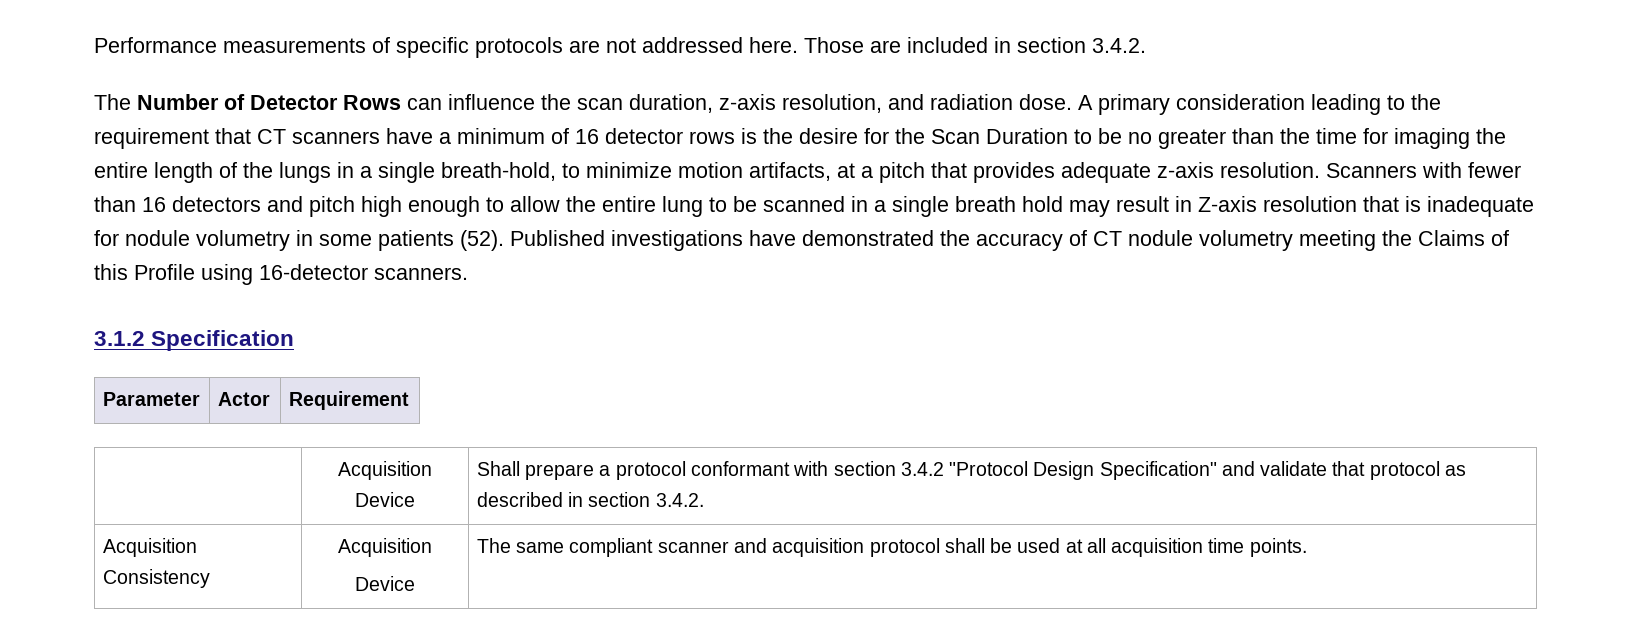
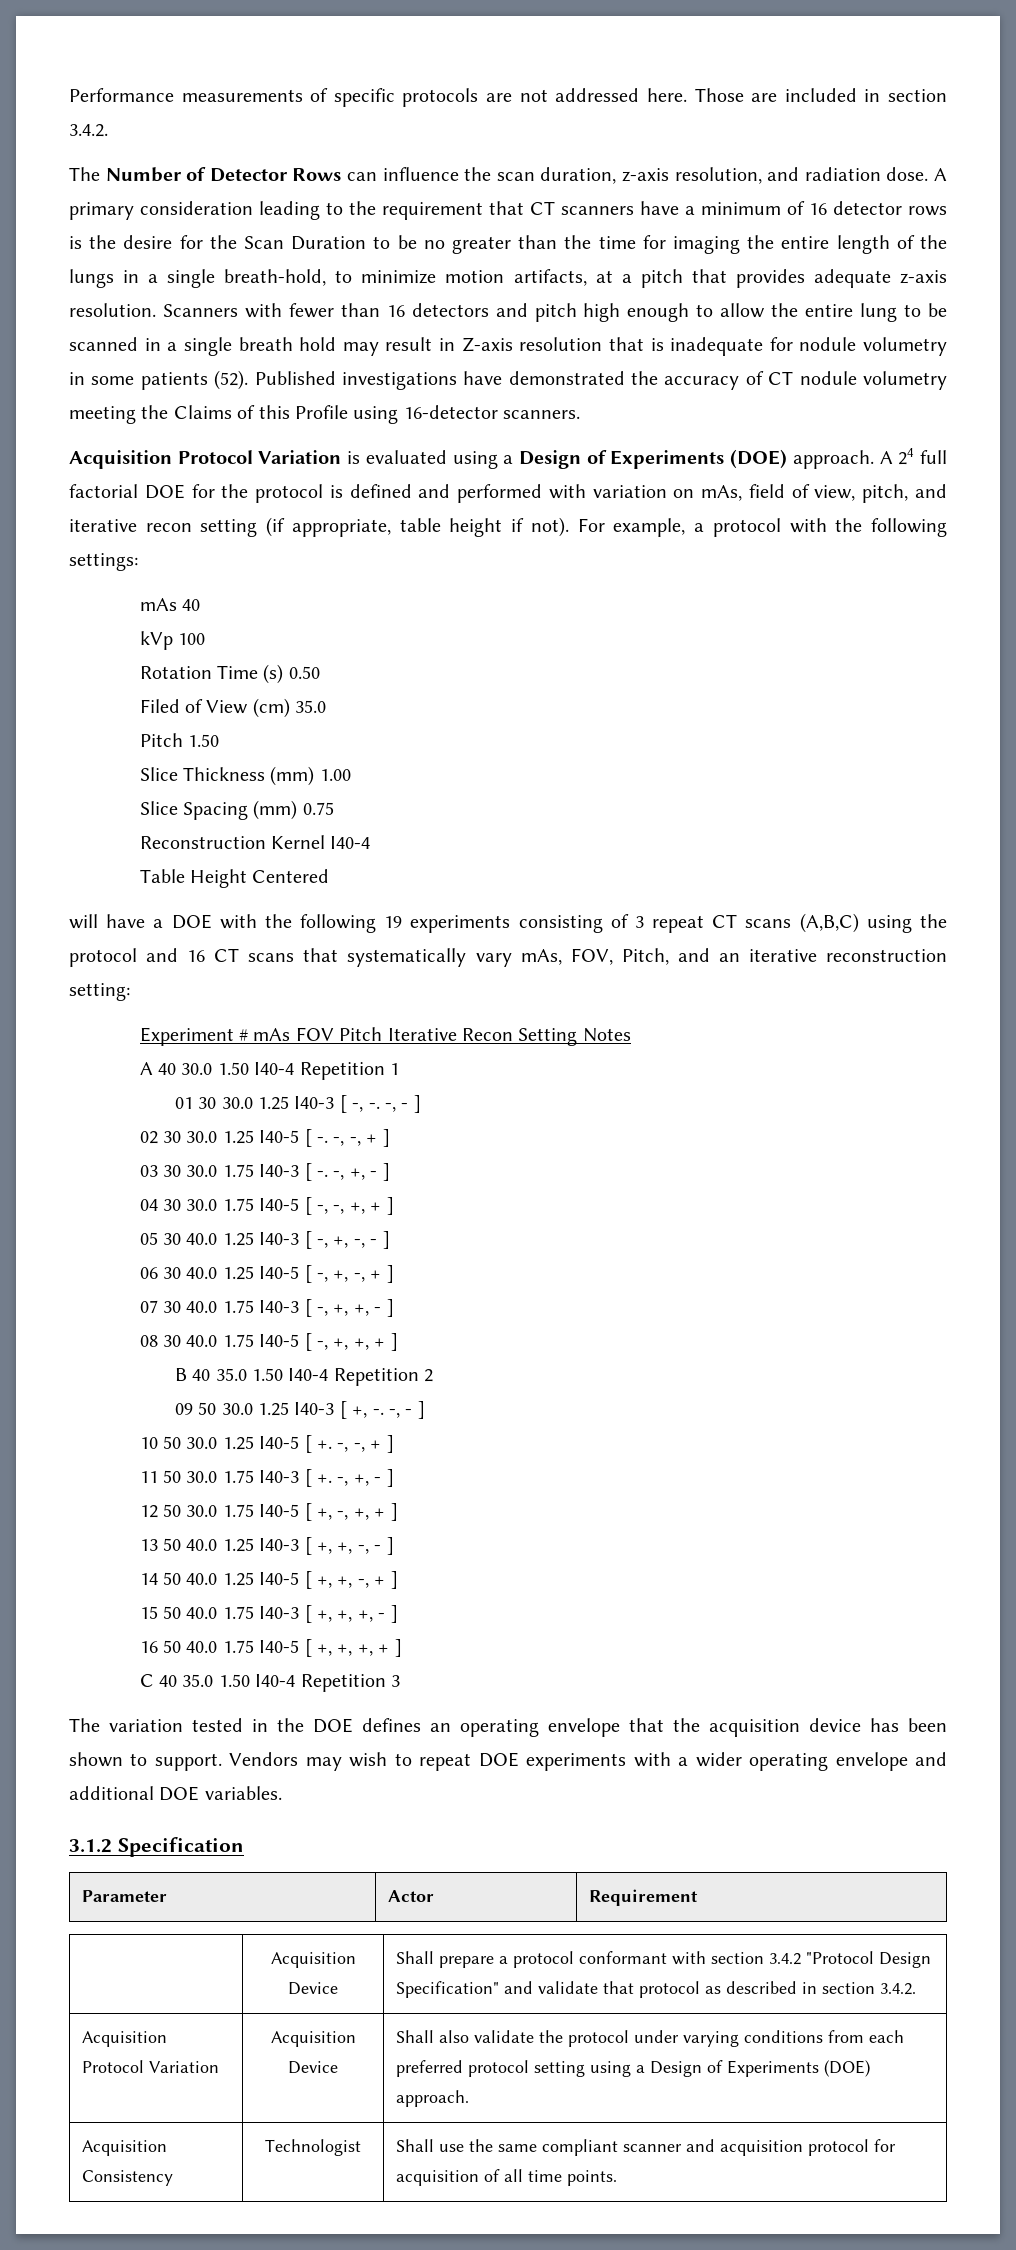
+ Acquisition Protocol Variation is evaluated using a Design of Experiments (DOE) approach. A 24 full factorial DOE for the protocol is defined and performed with variation on mAs, field of view, pitch, and iterative recon setting (if appropriate, table height if not). For example, a protocol with the following settings:
+ mAs 40
+ kVp 100
+ Rotation Time (s) 0.50
+ Filed of View (cm) 35.0
+ Pitch 1.50
+ Slice Thickness (mm) 1.00
+ Slice Spacing (mm) 0.75
+ Reconstruction Kernel I40-4
+ Table Height Centered
+ will have a DOE with the following 19 experiments consisting of 3 repeat CT scans (A,B,C) using the protocol and 16 CT scans that systematically vary mAs, FOV, Pitch, and an iterative reconstruction setting:
+ Experiment # mAs FOV Pitch Iterative Recon Setting Notes
+ A 40 30.0 1.50 I40-4 Repetition 1
+ 01 30 30.0 1.25 I40-3 [ -, -. -, - ]
+ 02 30 30.0 1.25 I40-5 [ -. -, -, + ]
+ 03 30 30.0 1.75 I40-3 [ -. -, +, - ]
+ 04 30 30.0 1.75 I40-5 [ -, -, +, + ]
+ 05 30 40.0 1.25 I40-3 [ -, +, -, - ]
+ 06 30 40.0 1.25 I40-5 [ -, +, -, + ]
+ 07 30 40.0 1.75 I40-3 [ -, +, +, - ]
+ 08 30 40.0 1.75 I40-5 [ -, +, +, + ]
+ B 40 35.0 1.50 I40-4 Repetition 2
+ 09 50 30.0 1.25 I40-3 [ +, -. -, - ]
+ 10 50 30.0 1.25 I40-5 [ +. -, -, + ]
+ 11 50 30.0 1.75 I40-3 [ +. -, +, - ]
+ 12 50 30.0 1.75 I40-5 [ +, -, +, + ]
+ 13 50 40.0 1.25 I40-3 [ +, +, -, - ]
+ 14 50 40.0 1.25 I40-5 [ +, +, -, + ]
+ 15 50 40.0 1.75 I40-3 [ +, +, +, - ]
+ 16 50 40.0 1.75 I40-5 [ +, +, +, + ]
+ C 40 35.0 1.50 I40-4 Repetition 3
+ The variation tested in the DOE defines an operating envelope that the acquisition device has been shown to support. Vendors may wish to repeat DOE experiments with a wider operating envelope and additional DOE variables.
- Acquisition Consistency | Acquisition
- Device | The same compliant scanner and acquisition protocol shall be used at all acquisition time points.
+ Acquisition Protocol Variation | Acquisition Device | Shall also validate the protocol under varying conditions from each preferred protocol setting using a Design of Experiments (DOE) approach.
+ Acquisition Consistency | Technologist | Shall use the same compliant scanner and acquisition protocol for acquisition of all time points.

